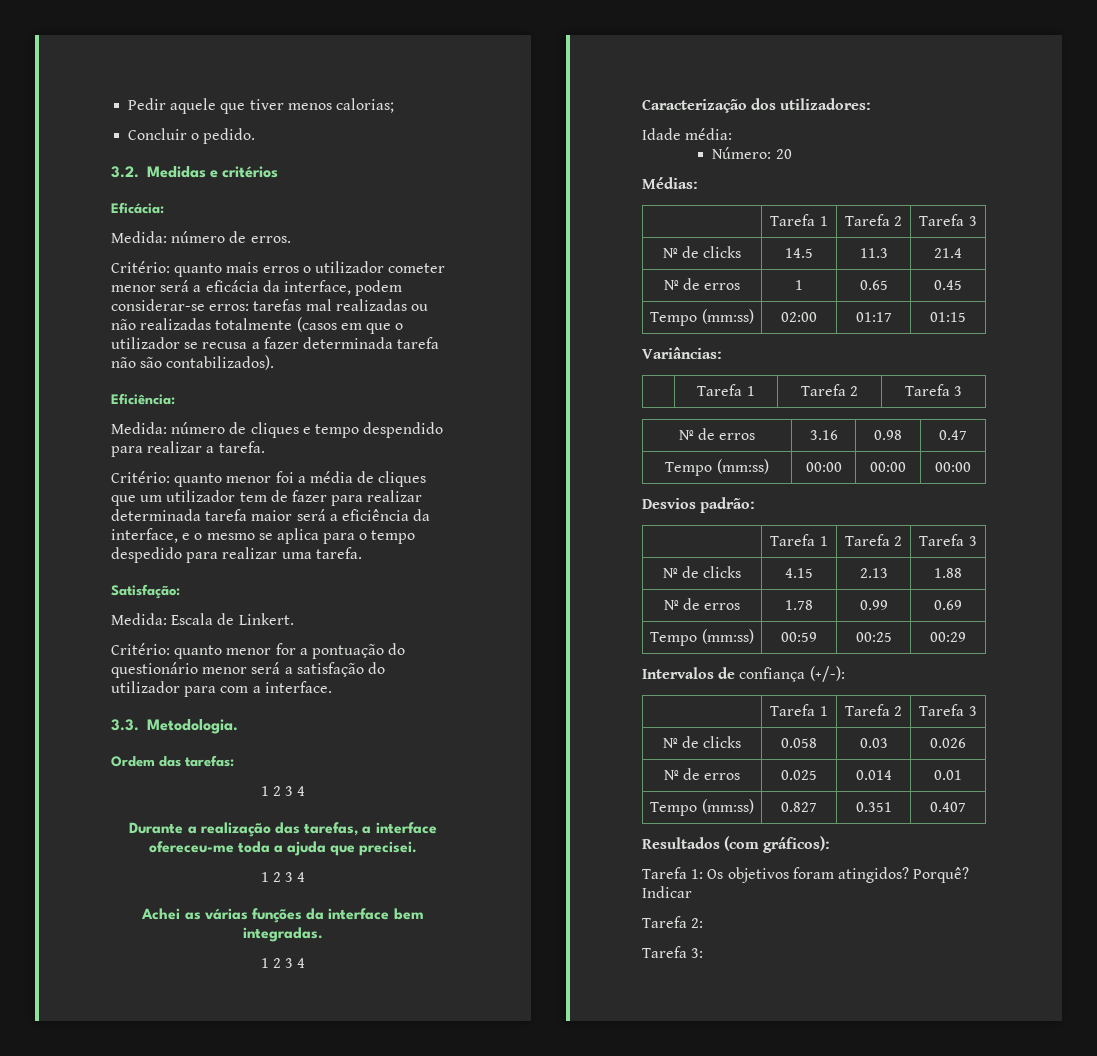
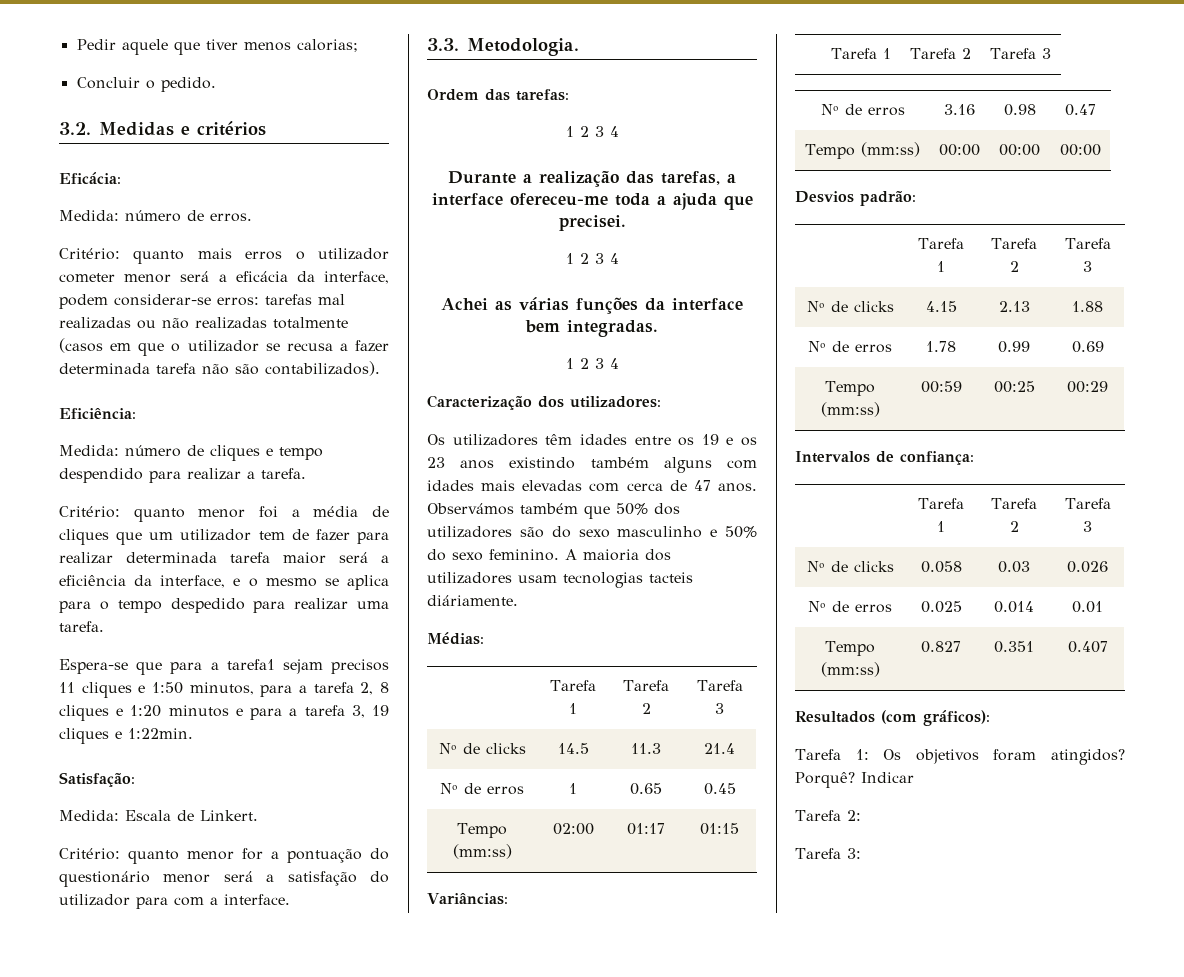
+ Espera-se que para a tarefa1 sejam precisos 11 cliques e 1:50 minutos, para a tarefa 2, 8 cliques e 1:20 minutos e para a tarefa 3, 19 cliques e 1:22min.
- Idade média:
- Número: 20
+ Os utilizadores têm idades entre os 19 e os 23 anos existindo também alguns com idades mais elevadas com cerca de 47 anos. Observámos também que 50% dos utilizadores são do sexo masculinho e 50% do sexo feminino. A maioria dos utilizadores usam tecnologias tacteis diáriamente.
- Intervalos de confiança (+/-):
+ Intervalos de confiança:

